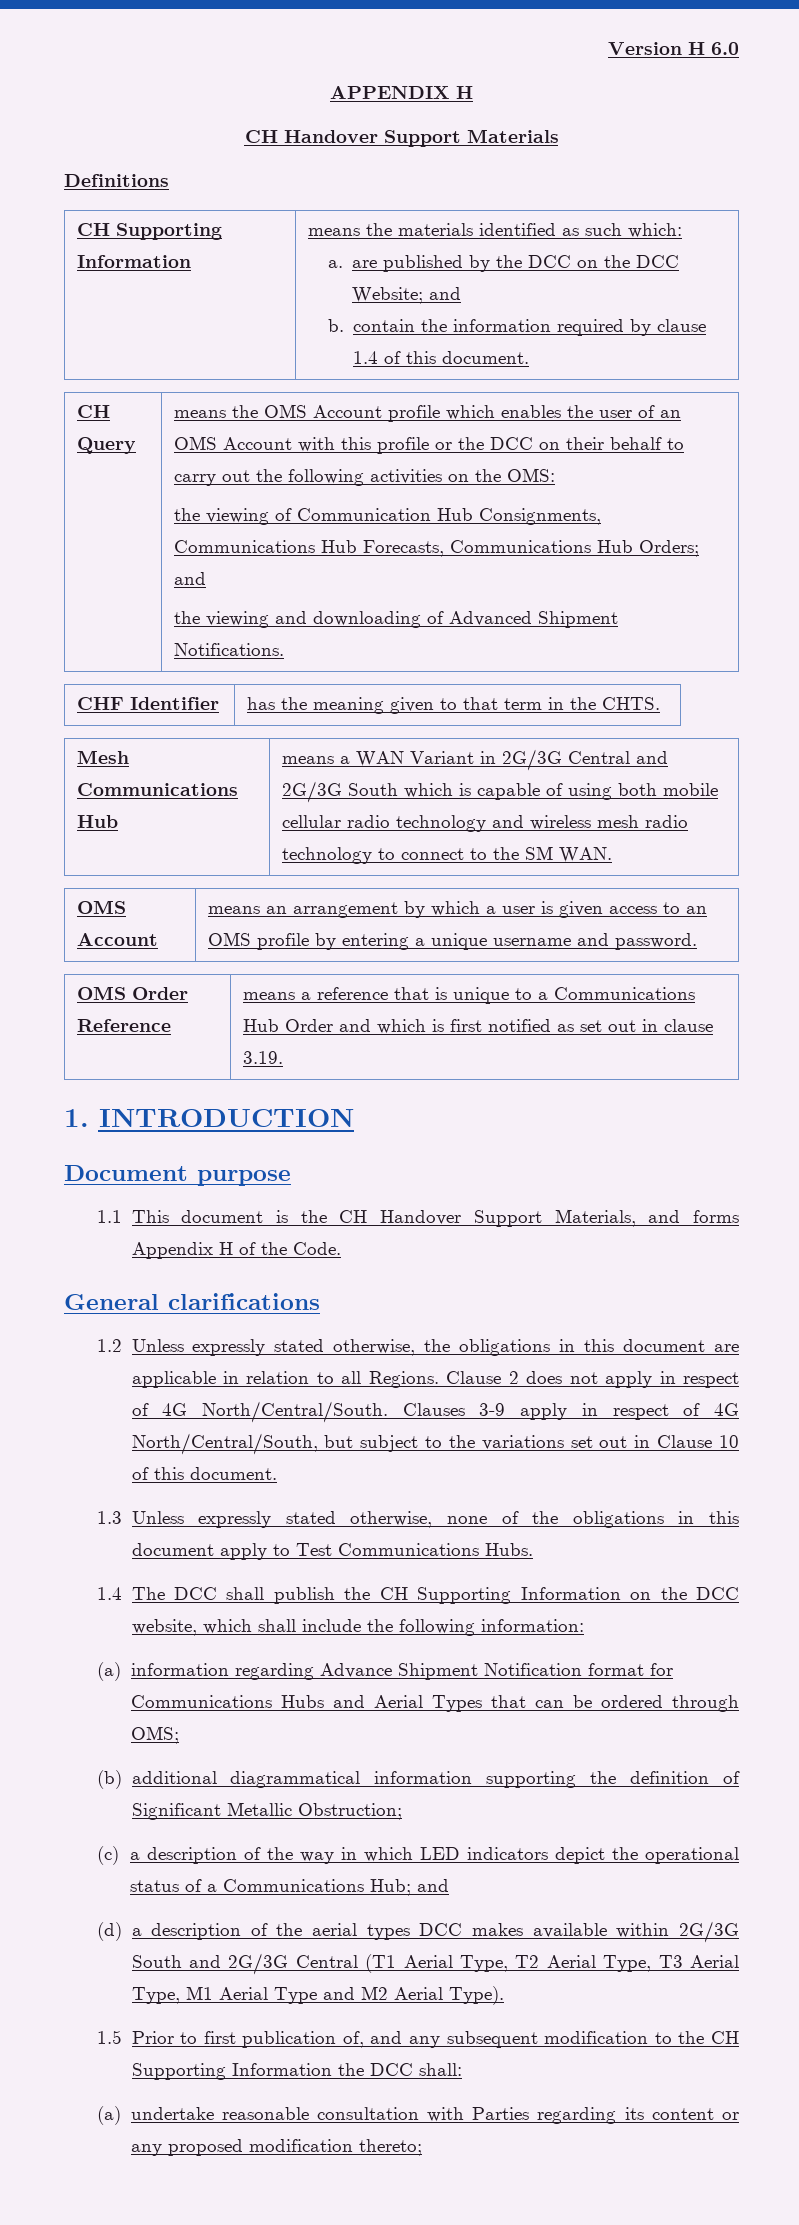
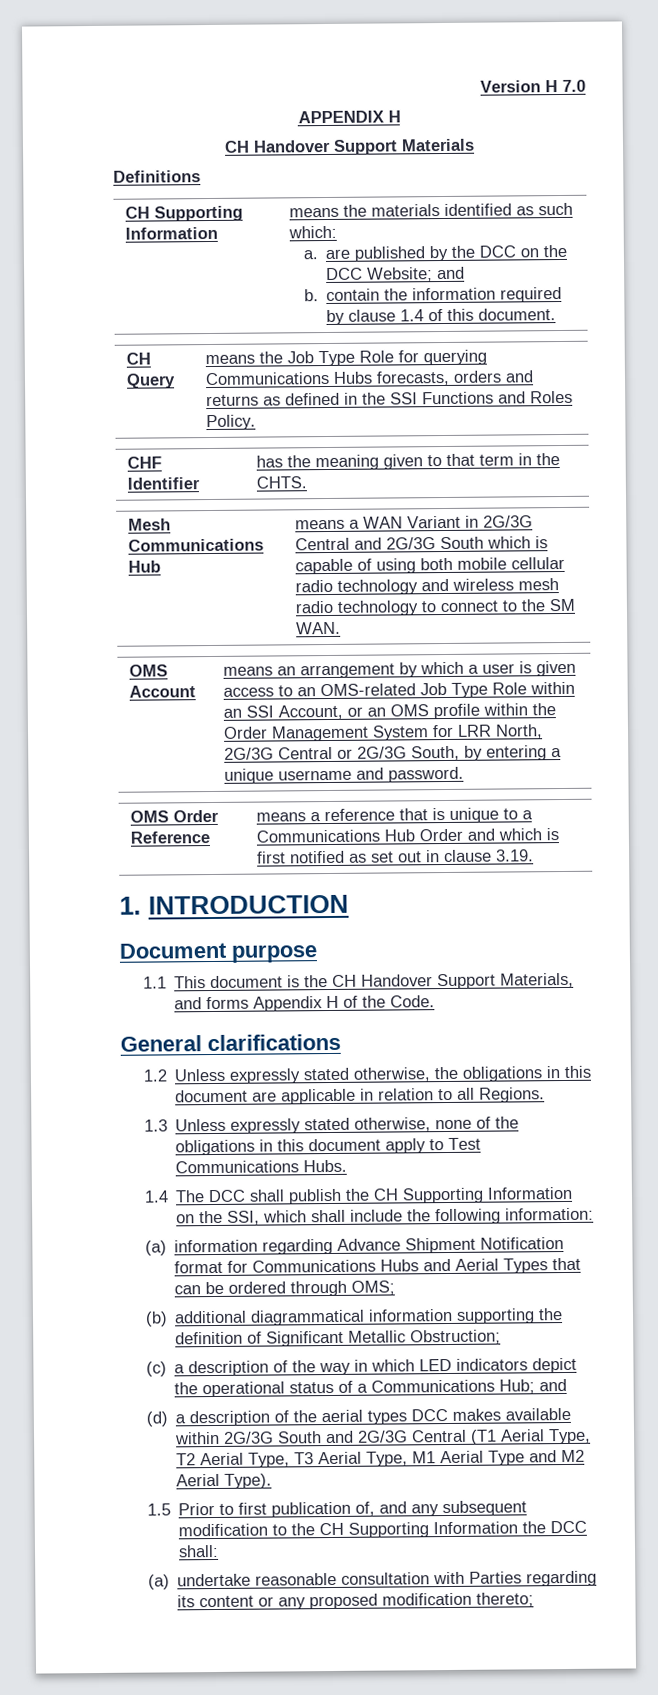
- Version H 6.0
+ Version H 7.0
- means the OMS Account profile which enables the user of an OMS Account with this profile or the DCC on their behalf to carry out the following activities on the OMS:
- the viewing of Communication Hub Consignments, Communications Hub Forecasts, Communications Hub Orders; and
- the viewing and downloading of Advanced Shipment Notifications.
+ means the Job Type Role for querying Communications Hubs forecasts, orders and returns as defined in the SSI Functions and Roles Policy.
- means an arrangement by which a user is given access to an OMS profile by entering a unique username and password.
+ means an arrangement by which a user is given access to an OMS-related Job Type Role within an SSI Account, or an OMS profile within the Order Management System for LRR North, 2G/3G Central or 2G/3G South, by entering a unique username and password.
- Clause 2 does not apply in respect of 4G North/Central/South. Clauses 3-9 apply in respect of 4G North/Central/South, but subject to the variations set out in Clause 10 of this document.
- 1.4 The DCC shall publish the CH Supporting Information on the DCC website, which shall include the following information:
+ 1.4 The DCC shall publish the CH Supporting Information on the SSI, which shall include the following information:

